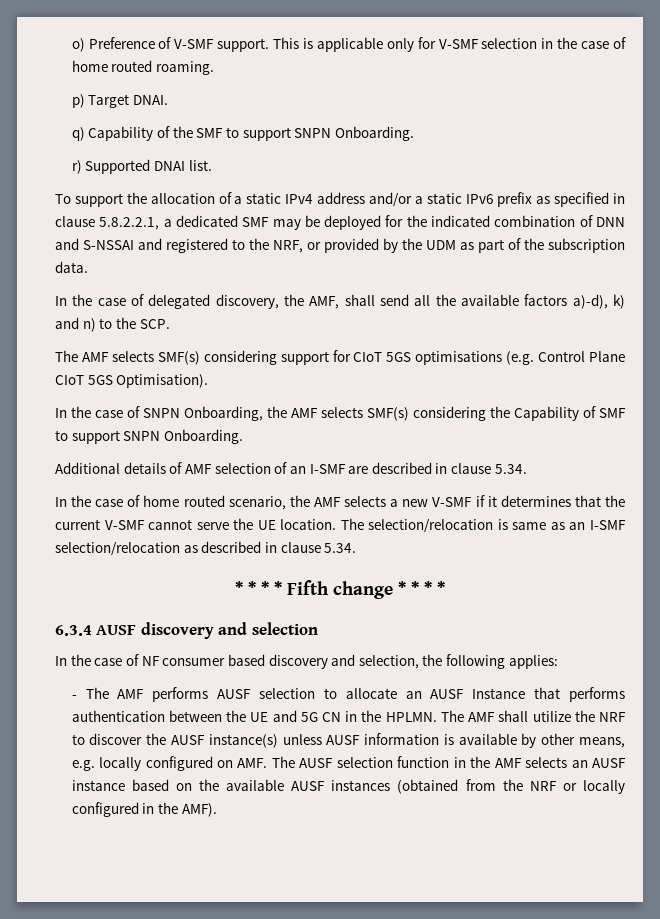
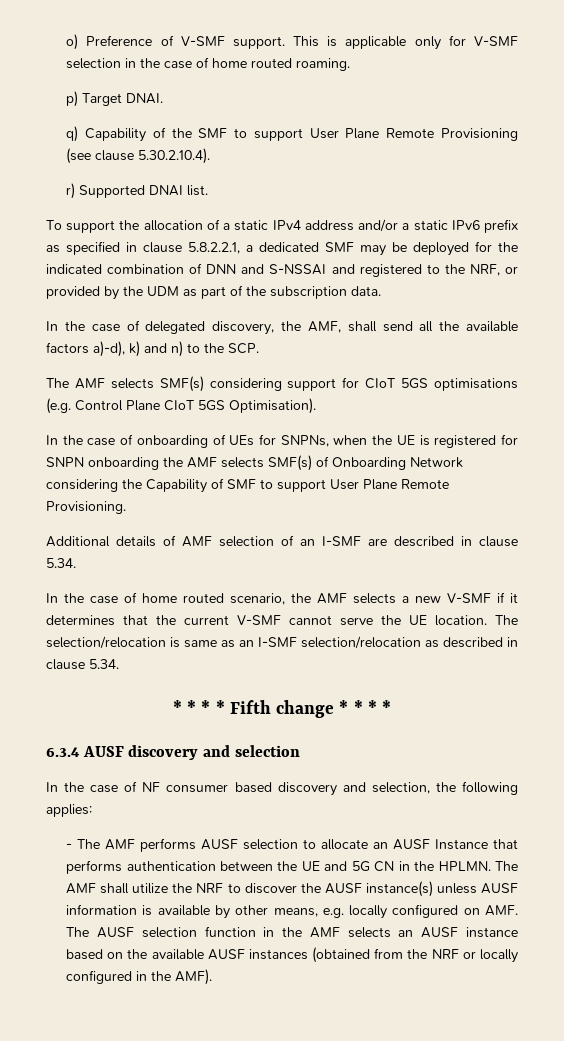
- q) Capability of the SMF to support SNPN Onboarding.
+ q) Capability of the SMF to support User Plane Remote Provisioning (see clause 5.30.2.10.4).
- In the case of SNPN Onboarding, the AMF selects SMF(s) considering the Capability of SMF to support SNPN Onboarding.
+ In the case of onboarding of UEs for SNPNs, when the UE is registered for SNPN onboarding the AMF selects SMF(s) of Onboarding Network considering the Capability of SMF to support User Plane Remote Provisioning.

